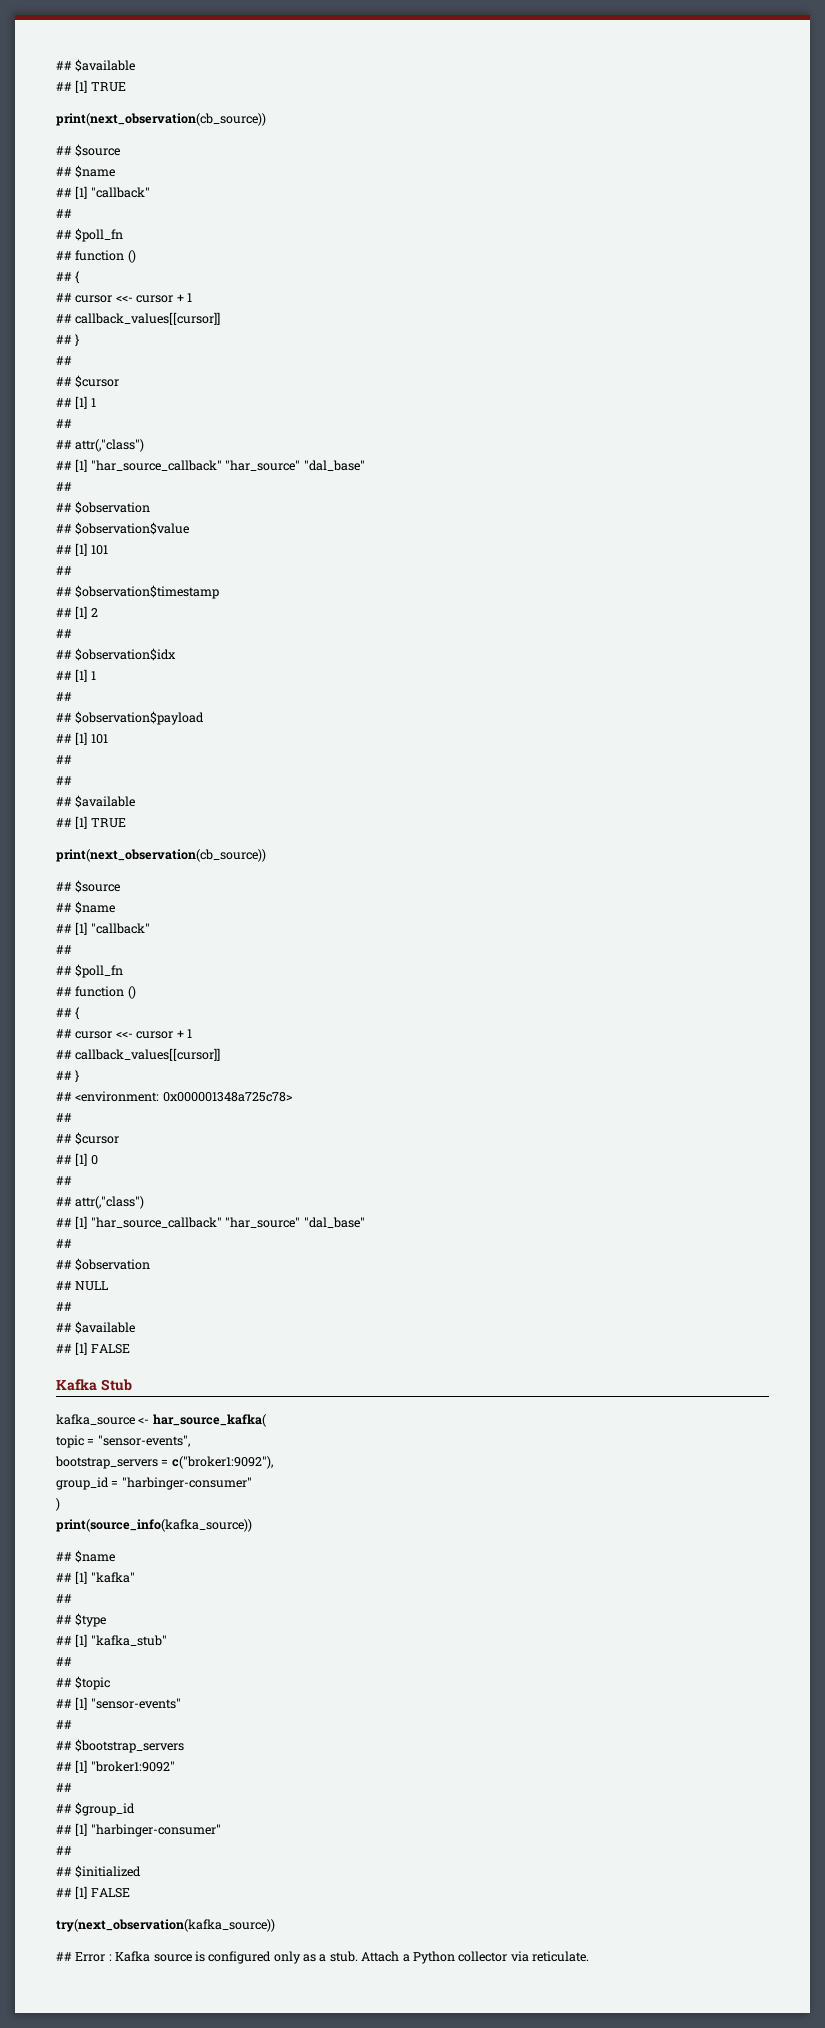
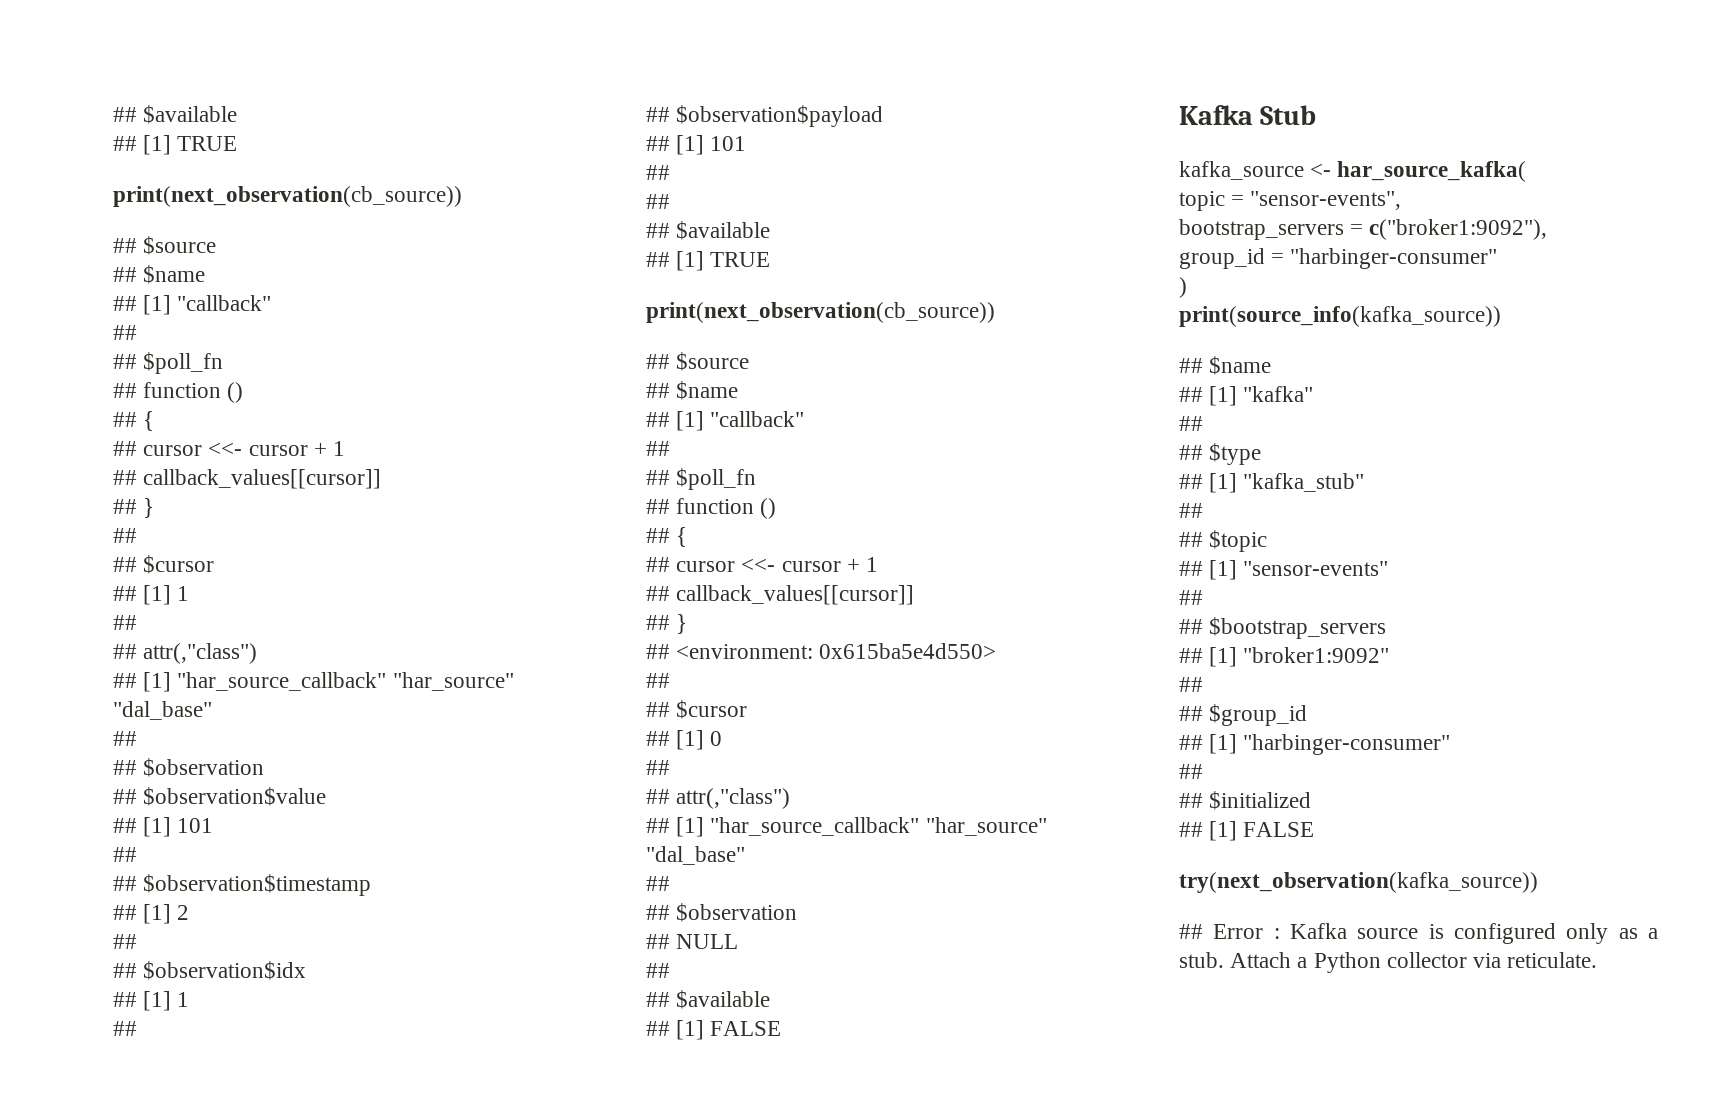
- ## <environment: 0x000001348a725c78>
+ ## <environment: 0x615ba5e4d550>

